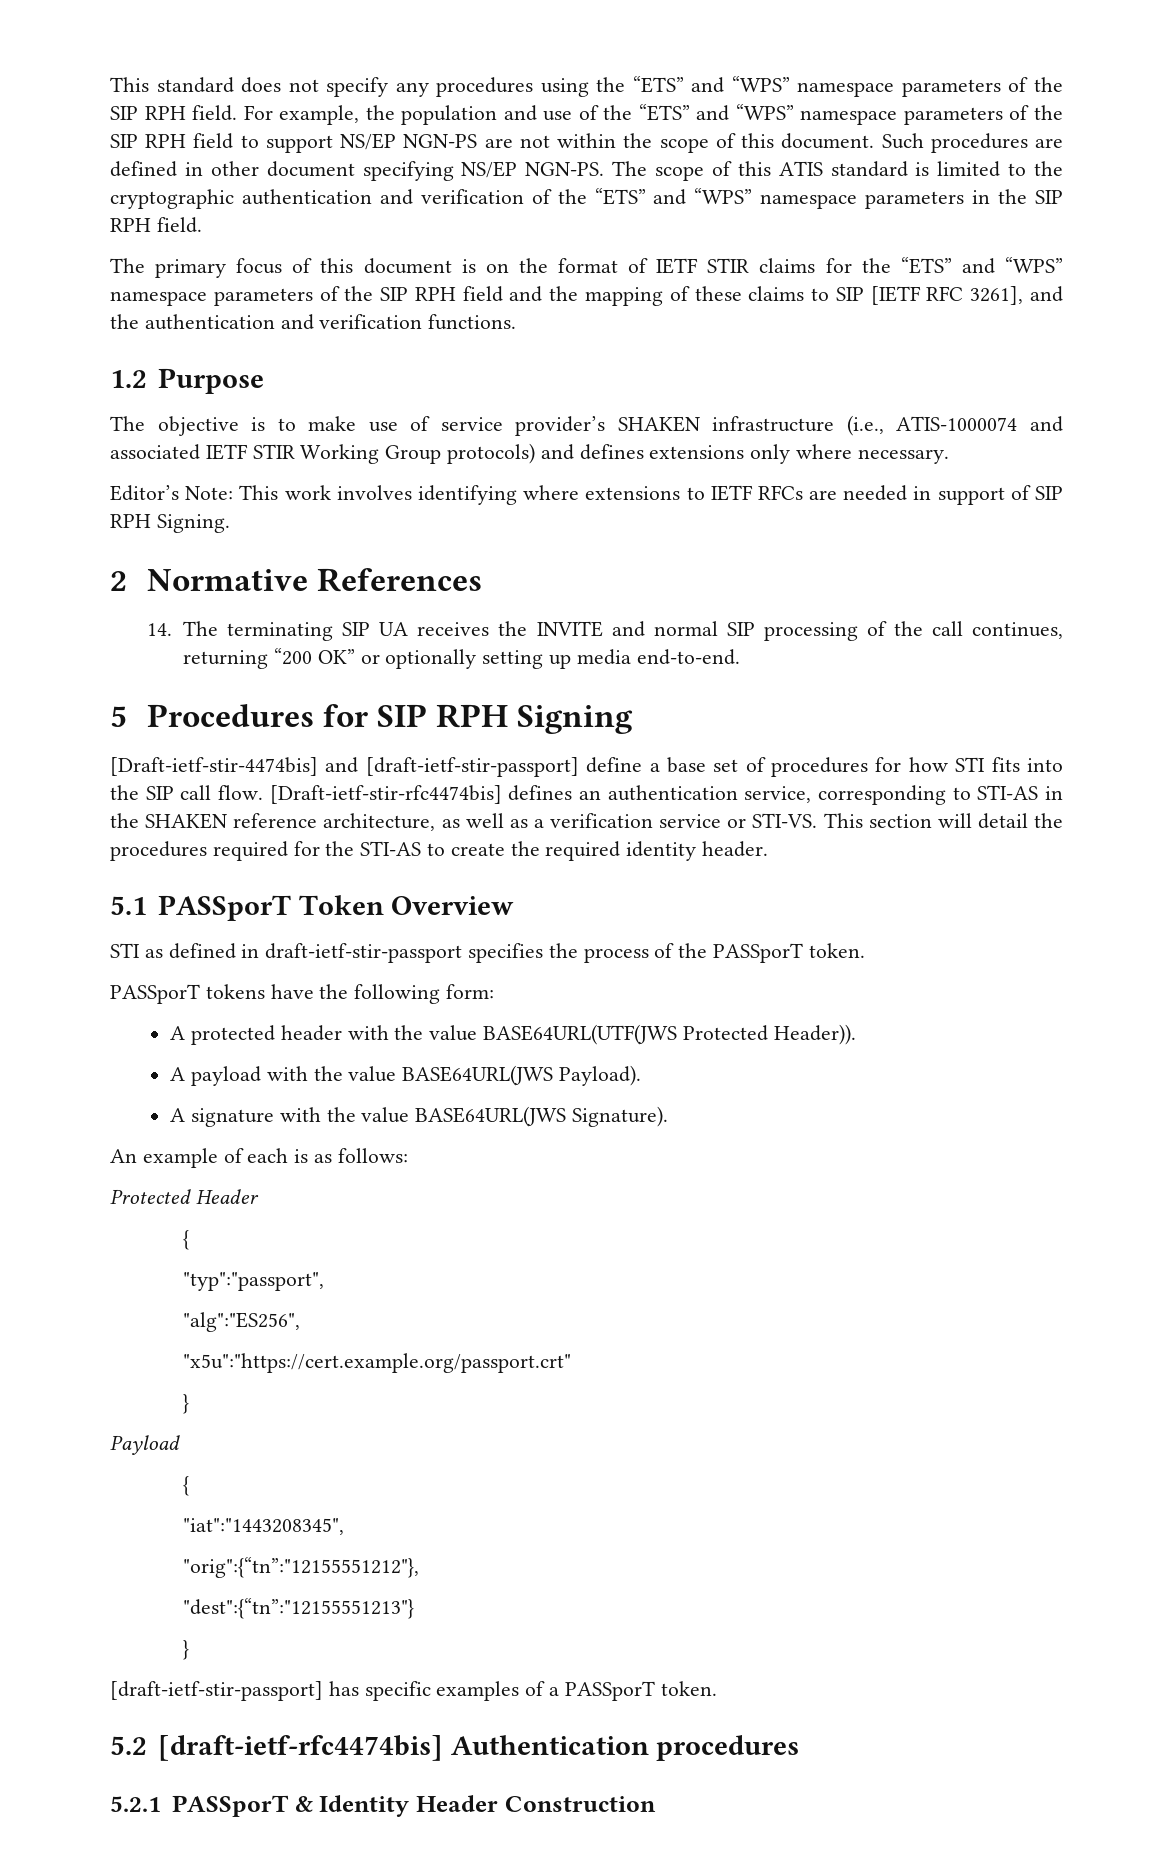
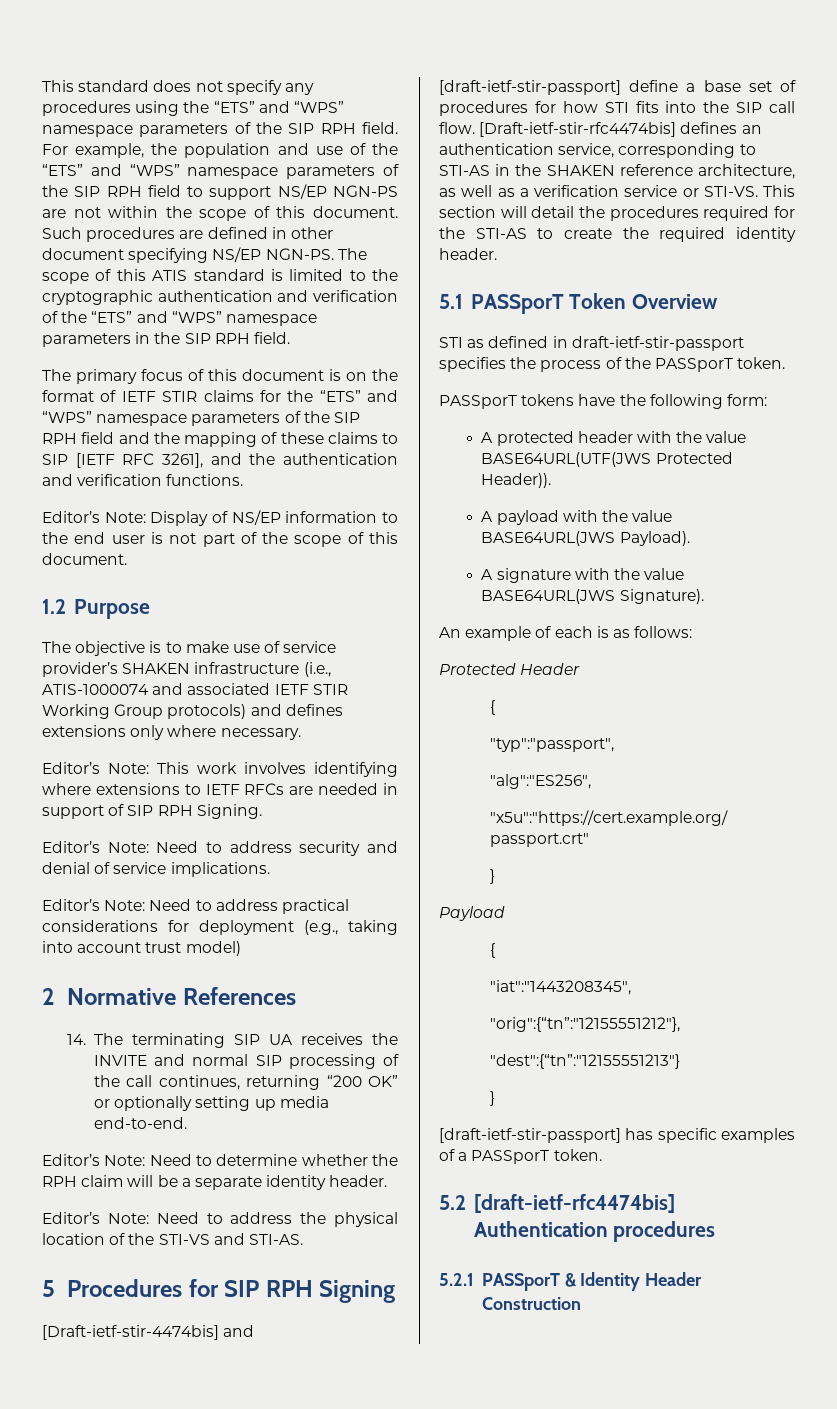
+ Editor’s Note: Display of NS/EP information to the end user is not part of the scope of this document.
+ Editor’s Note: Need to address security and denial of service implications.
+ Editor’s Note: Need to address practical considerations for deployment (e.g., taking into account trust model)
+ Editor’s Note: Need to determine whether the RPH claim will be a separate identity header.
+ Editor’s Note: Need to address the physical location of the STI-VS and STI-AS.

